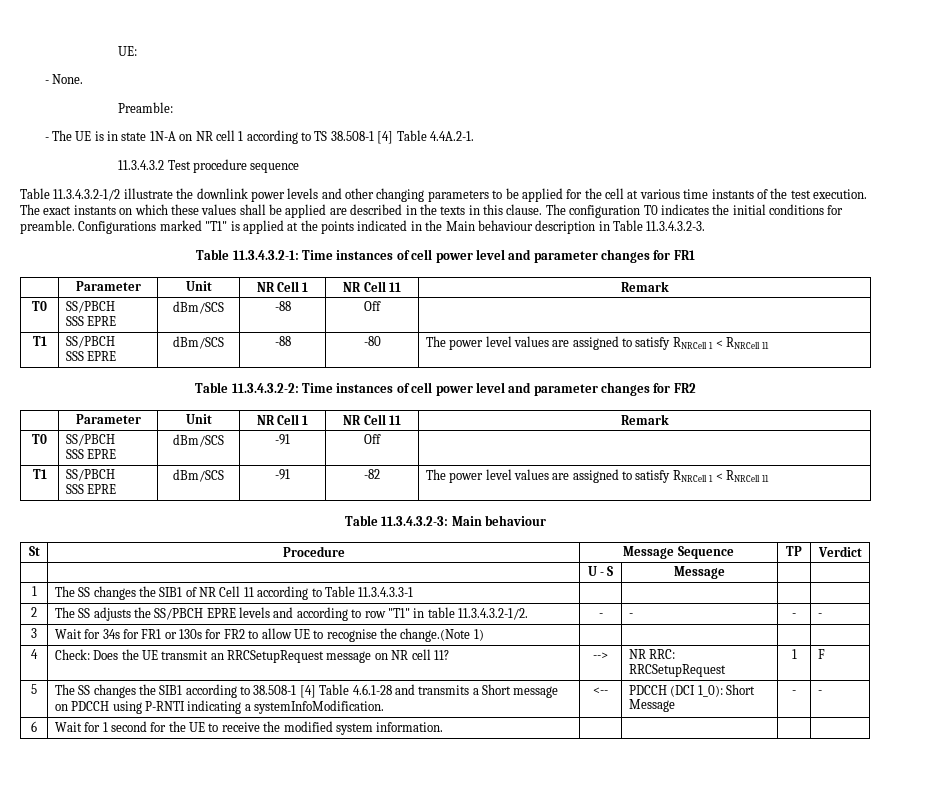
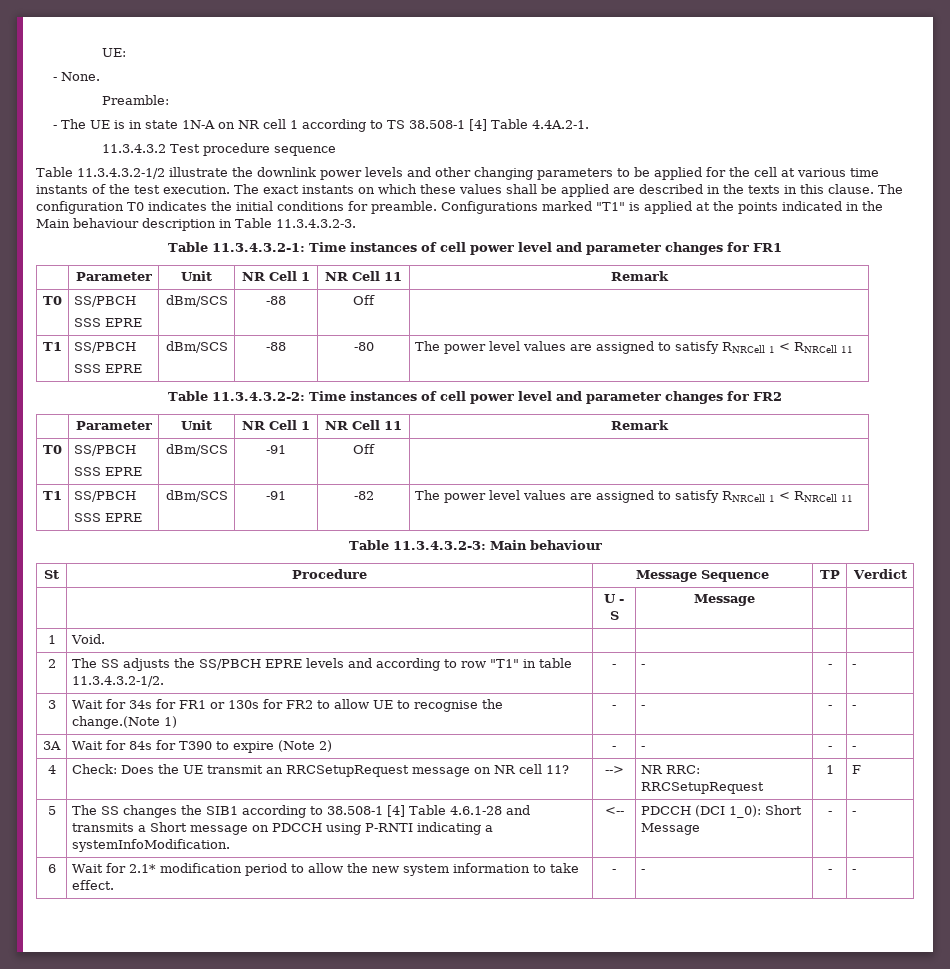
- 1 | The SS changes the SIB1 of NR Cell 11 according to Table 11.3.4.3.3-1 | | | |
+ 1 | Void. | | | |
- 3 | Wait for 34s for FR1 or 130s for FR2 to allow UE to recognise the change.(Note 1) | | | |
+ 3 | Wait for 34s for FR1 or 130s for FR2 to allow UE to recognise the change.(Note 1) | - | - | - | -
+ 3A | Wait for 84s for T390 to expire (Note 2) | - | - | - | -
- 6 | Wait for 1 second for the UE to receive the modified system information. | | | |
+ 6 | Wait for 2.1* modification period to allow the new system information to take effect. | - | - | - | -

